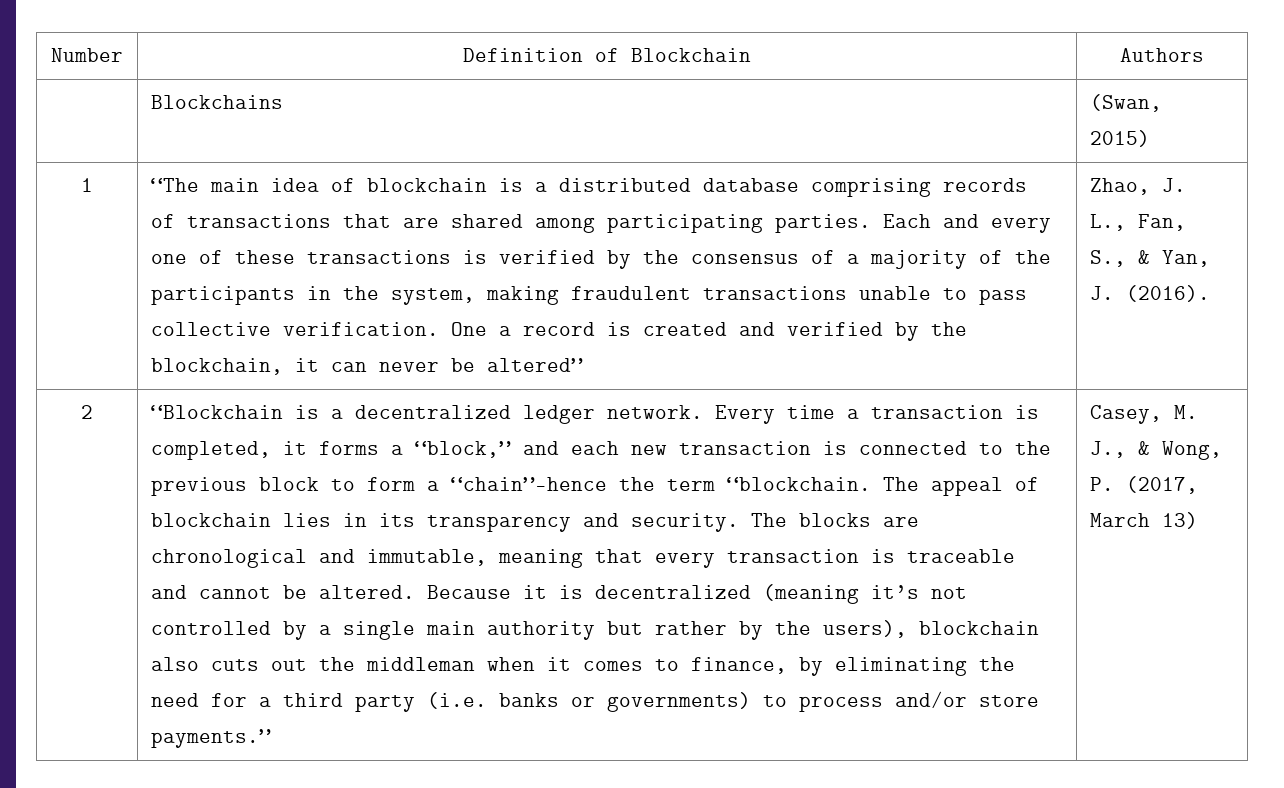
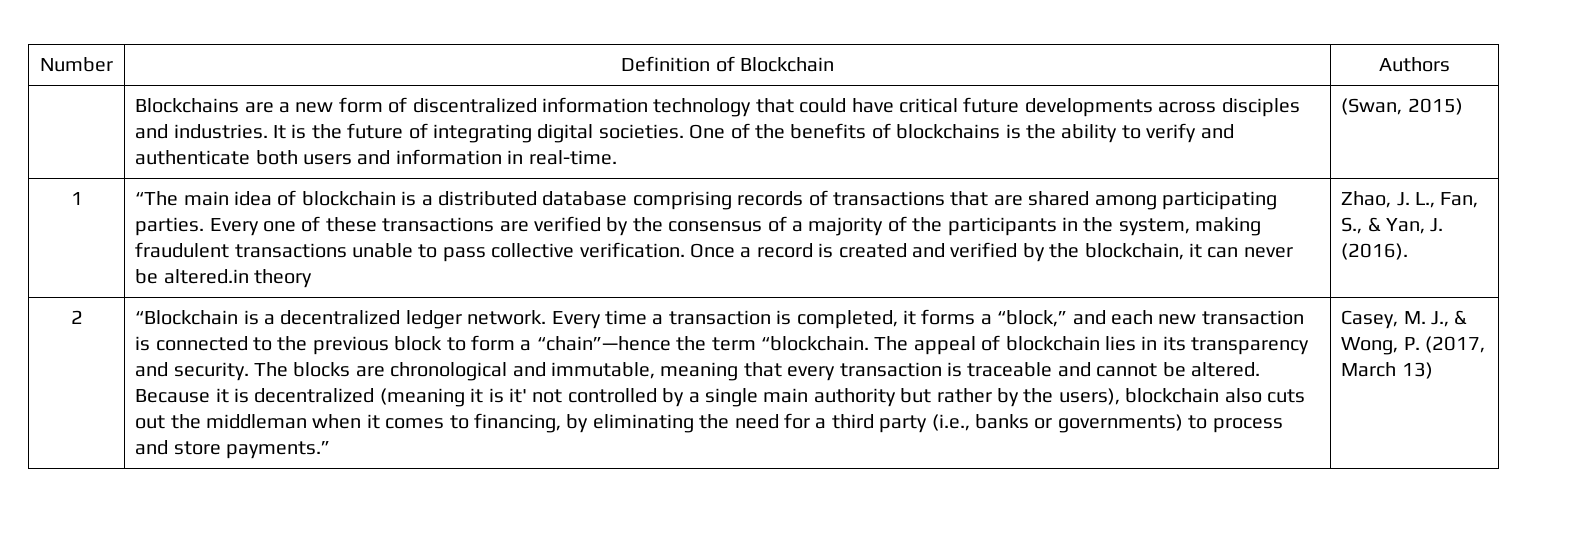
- Blockchains
+ Blockchains are a new form of discentralized information technology that could have critical future developments across disciples and industries. It is the future of integrating digital societies. One of the benefits of blockchains is the ability to verify and authenticate both users and information in real-time.
- Each and every one of these transactions is verified by the consensus of a majority of the participants in the system, making fraudulent transactions unable to pass collective verification.
+ Every one of these transactions are verified by the consensus of a majority of the participants in the system, making fraudulent transactions unable to pass collective verification.
- One a record is created and verified by the blockchain, it can never be altered”
+ Once a record is created and verified by the blockchain, it can never be altered.in theory
- Because it is decentralized (meaning it’s not controlled by a single main authority but rather by the users), blockchain also cuts out the middleman when it comes to finance, by eliminating the need for a third party (i.e. banks or governments) to process and/or store payments.”
+ Because it is decentralized (meaning it is it' not controlled by a single main authority but rather by the users), blockchain also cuts out the middleman when it comes to financing, by eliminating the need for a third party (i.e., banks or governments) to process and store payments.”

